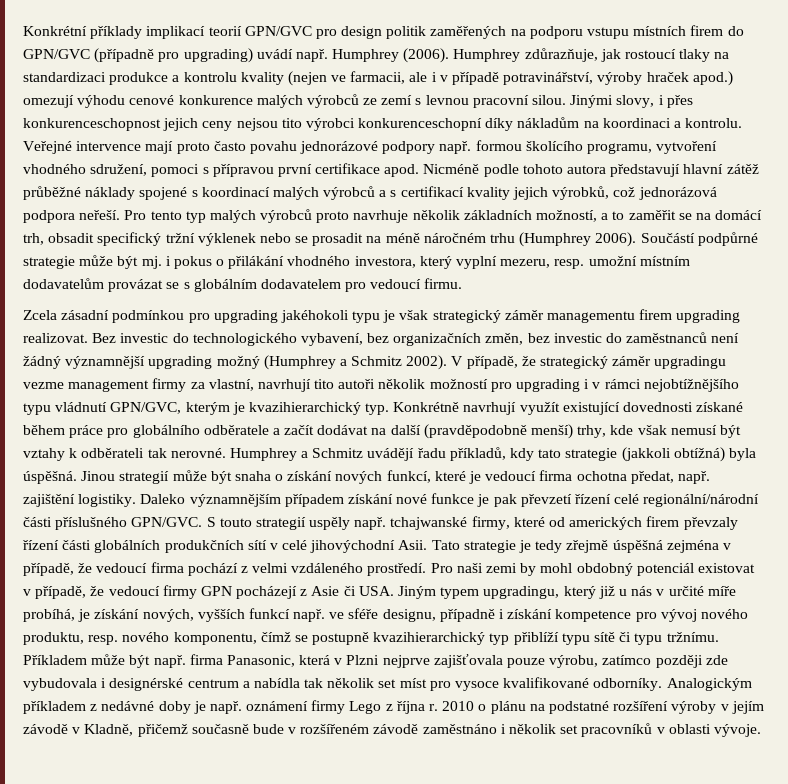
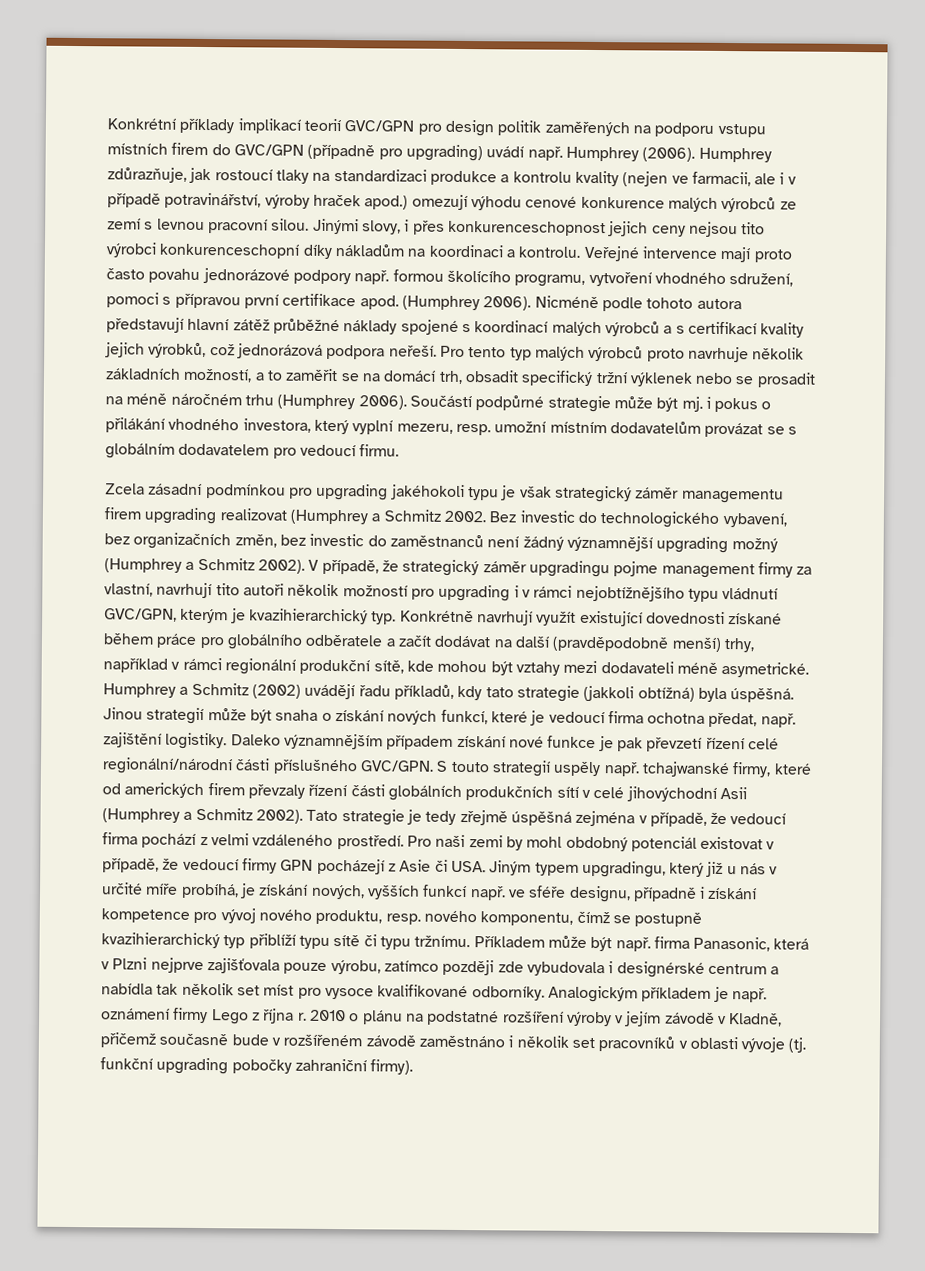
- Konkrétní příklady implikací teorií GPN/GVC pro design politik zaměřených na podporu vstupu místních firem do GPN/GVC (případně pro upgrading) uvádí např.
+ Konkrétní příklady implikací teorií GVC/GPN pro design politik zaměřených na podporu vstupu místních firem do GVC/GPN (případně pro upgrading) uvádí např.
- Veřejné intervence mají proto často povahu jednorázové podpory např. formou školícího programu, vytvoření vhodného sdružení, pomoci s přípravou první certifikace apod.
+ Veřejné intervence mají proto často povahu jednorázové podpory např. formou školícího programu, vytvoření vhodného sdružení, pomoci s přípravou první certifikace apod. (Humphrey 2006).
- Zcela zásadní podmínkou pro upgrading jakéhokoli typu je však strategický záměr managementu firem upgrading realizovat.
+ Zcela zásadní podmínkou pro upgrading jakéhokoli typu je však strategický záměr managementu firem upgrading realizovat (Humphrey a Schmitz 2002.
- V případě, že strategický záměr upgradingu vezme management firmy za vlastní, navrhují tito autoři několik možností pro upgrading i v rámci nejobtížnějšího typu vládnutí GPN/GVC, kterým je kvazihierarchický typ.
+ V případě, že strategický záměr upgradingu pojme management firmy za vlastní, navrhují tito autoři několik možností pro upgrading i v rámci nejobtížnějšího typu vládnutí GVC/GPN, kterým je kvazihierarchický typ.
- Konkrétně navrhují využít existující dovednosti získané během práce pro globálního odběratele a začít dodávat na další (pravděpodobně menší) trhy, kde však nemusí být vztahy k odběrateli tak nerovné.
+ Konkrétně navrhují využít existující dovednosti získané během práce pro globálního odběratele a začít dodávat na další (pravděpodobně menší) trhy, například v rámci regionální produkční sítě, kde mohou být vztahy mezi dodavateli méně asymetrické.
- Humphrey a Schmitz uvádějí řadu příkladů, kdy tato strategie (jakkoli obtížná) byla úspěšná.
+ Humphrey a Schmitz (2002) uvádějí řadu příkladů, kdy tato strategie (jakkoli obtížná) byla úspěšná.
- Daleko významnějším případem získání nové funkce je pak převzetí řízení celé regionální/národní části příslušného GPN/GVC.
+ Daleko významnějším případem získání nové funkce je pak převzetí řízení celé regionální/národní části příslušného GVC/GPN.
- S touto strategií uspěly např. tchajwanské firmy, které od amerických firem převzaly řízení části globálních produkčních sítí v celé jihovýchodní Asii.
+ S touto strategií uspěly např. tchajwanské firmy, které od amerických firem převzaly řízení části globálních produkčních sítí v celé jihovýchodní Asii (Humphrey a Schmitz 2002).
- Analogickým příkladem z nedávné doby je např. oznámení firmy Lego z října r.
+ Analogickým příkladem je např. oznámení firmy Lego z října r.
- 2010 o plánu na podstatné rozšíření výroby v jejím závodě v Kladně, přičemž současně bude v rozšířeném závodě zaměstnáno i několik set pracovníků v oblasti vývoje.
+ 2010 o plánu na podstatné rozšíření výroby v jejím závodě v Kladně, přičemž současně bude v rozšířeném závodě zaměstnáno i několik set pracovníků v oblasti vývoje (tj. funkční upgrading pobočky zahraniční firmy).

